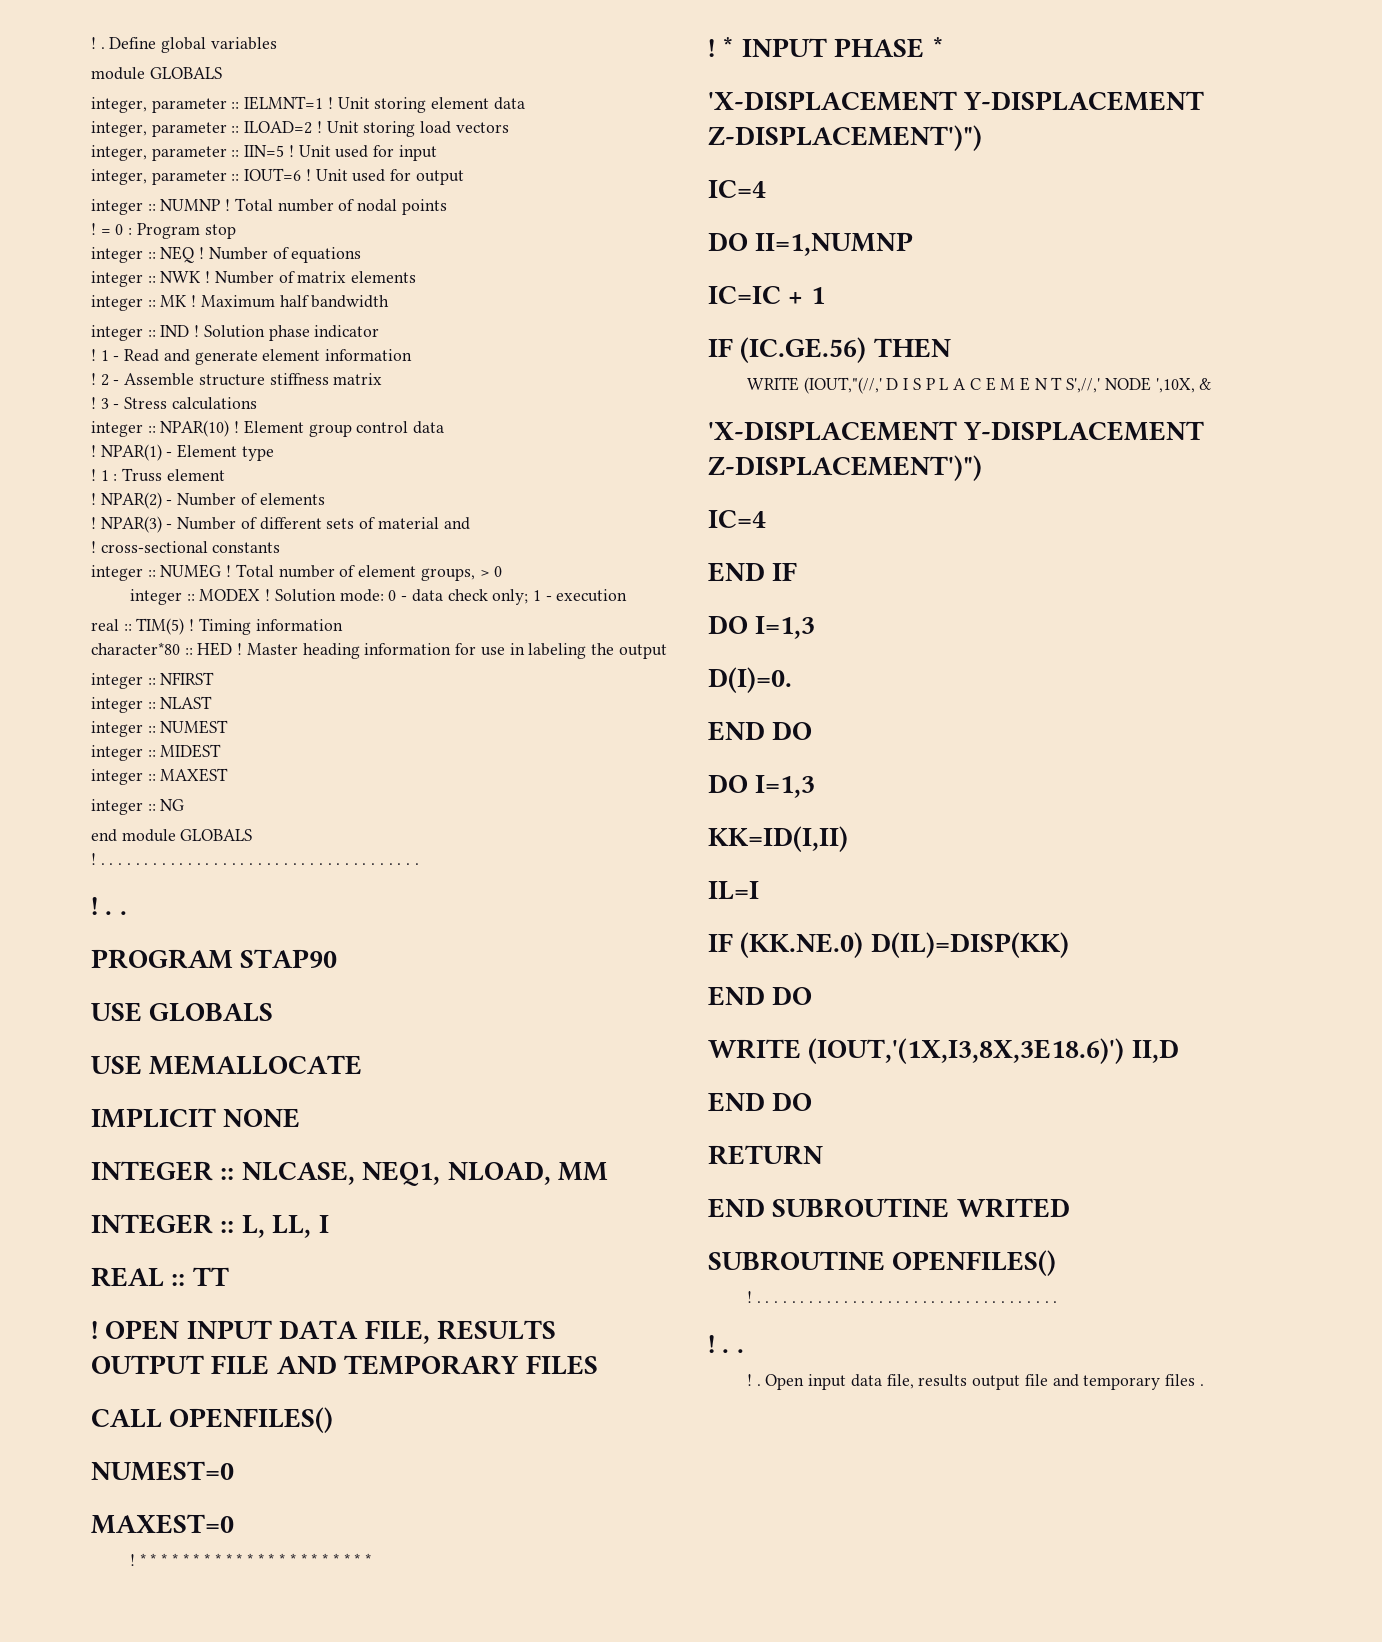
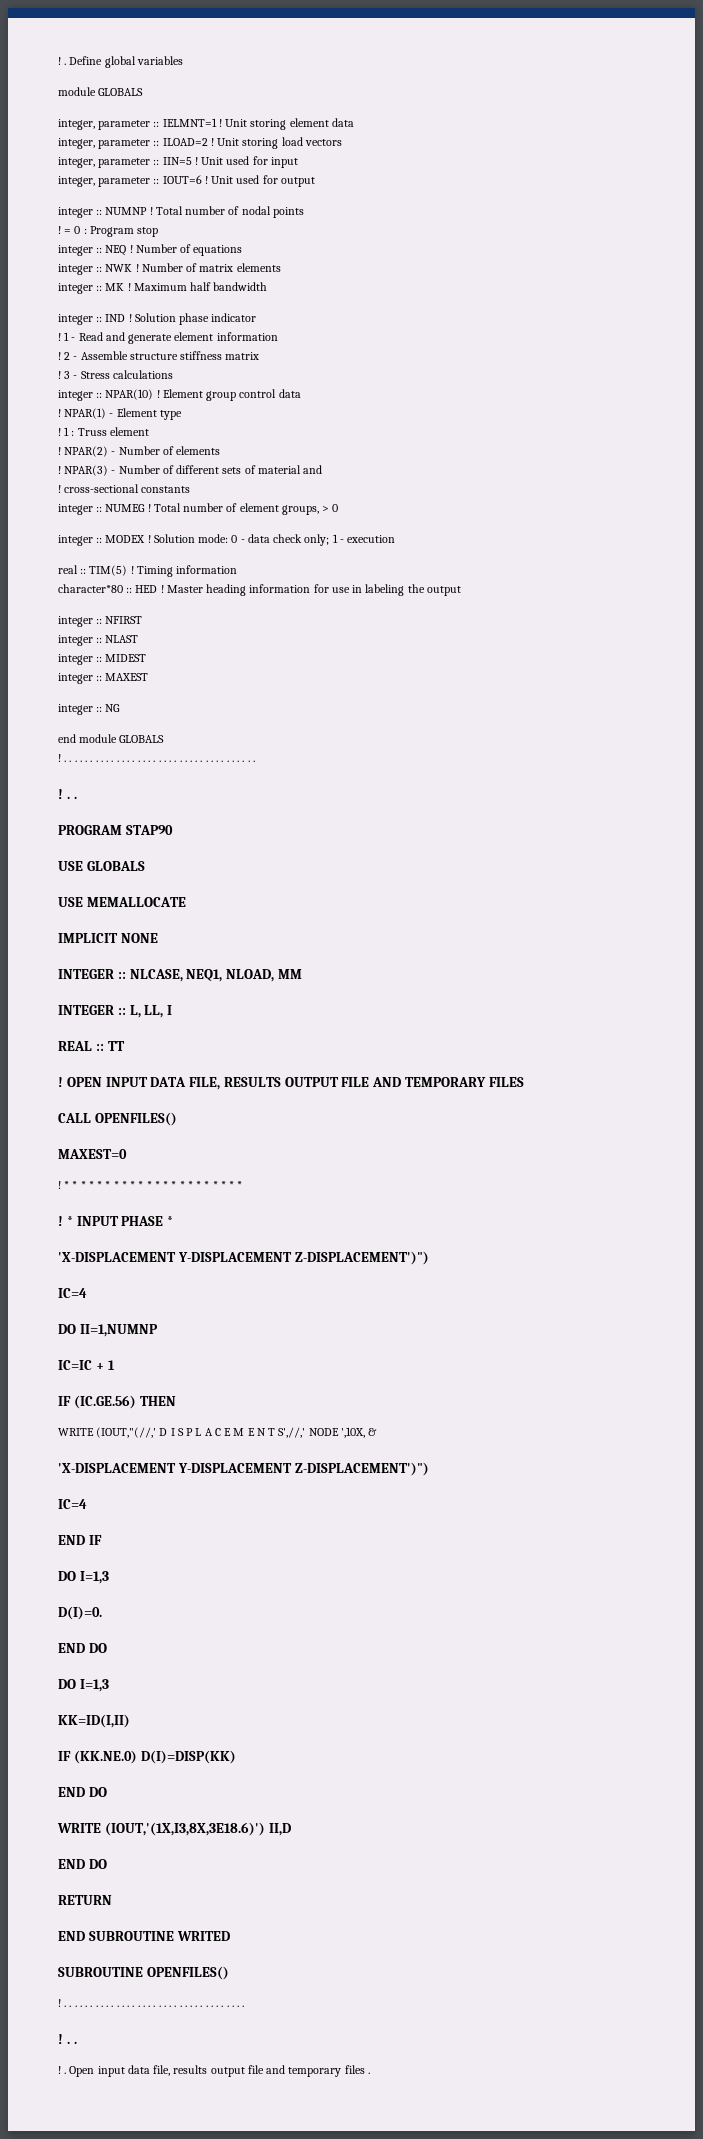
- integer :: NUMEST
- NUMEST=0
- IL=I
- IF (KK.NE.0) D(IL)=DISP(KK)
+ IF (KK.NE.0) D(I)=DISP(KK)

